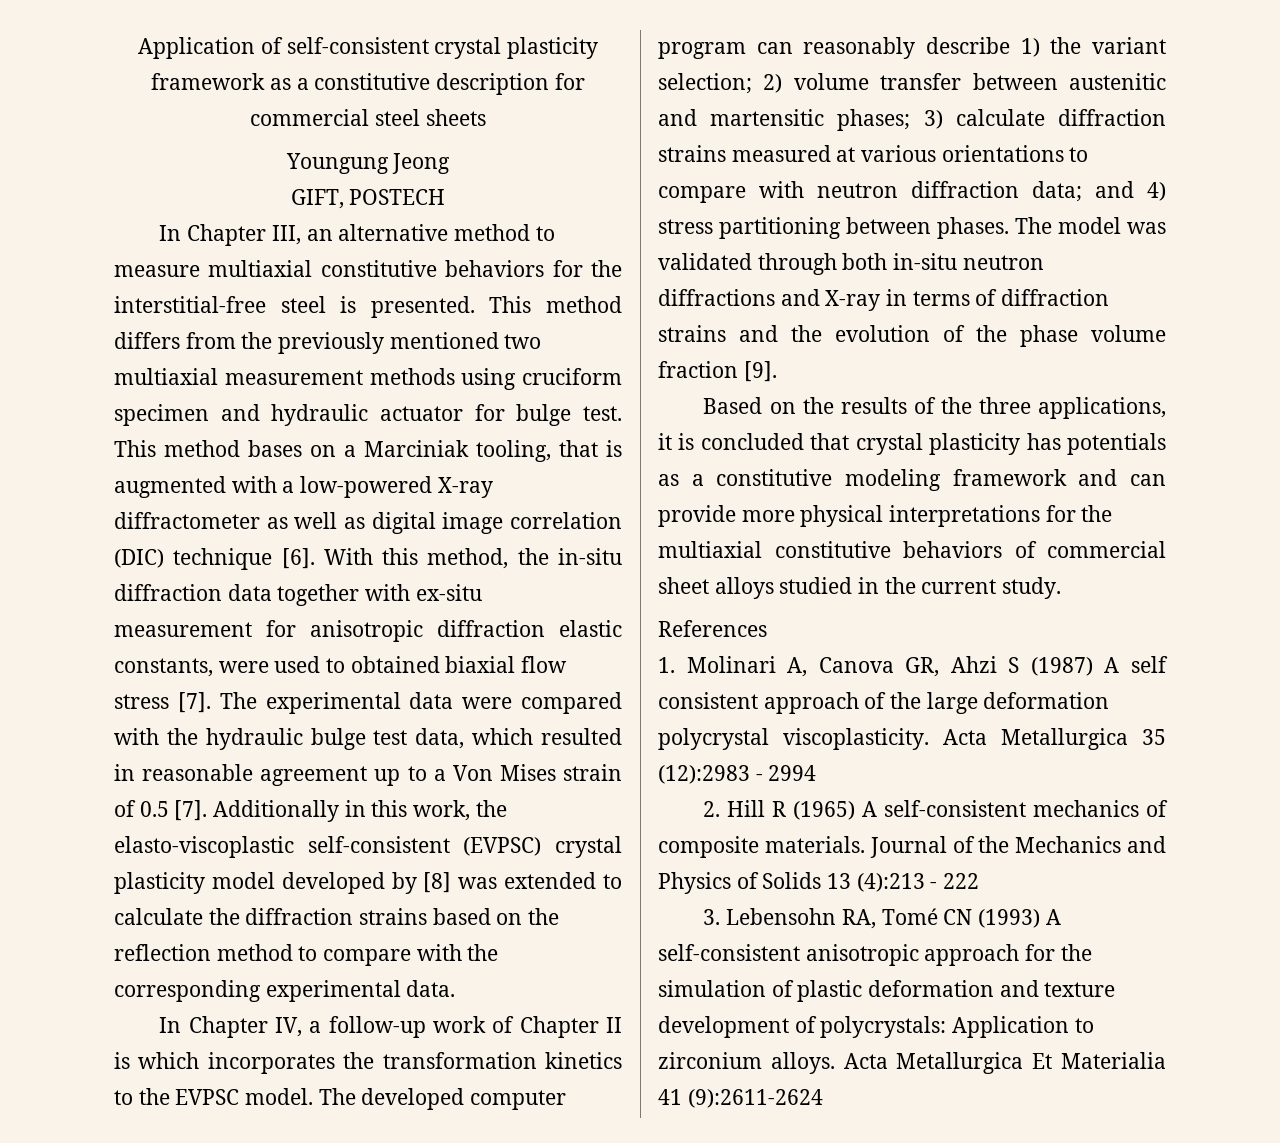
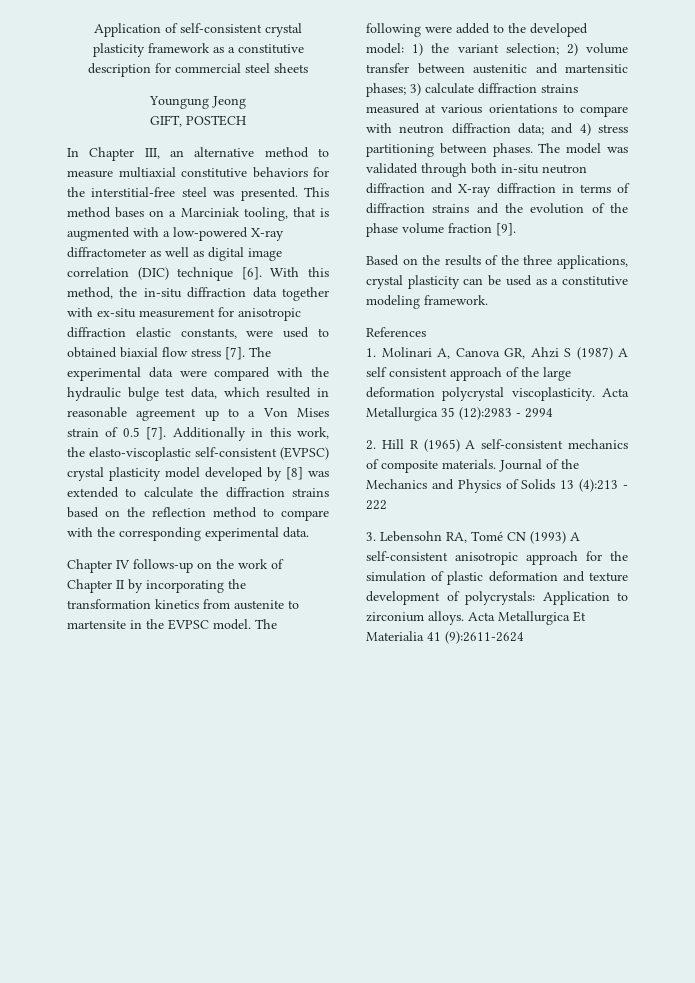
- In Chapter III, an alternative method to measure multiaxial constitutive behaviors for the interstitial-free steel is presented.
+ In Chapter III, an alternative method to measure multiaxial constitutive behaviors for the interstitial-free steel was presented.
- This method differs from the previously mentioned two multiaxial measurement methods using cruciform specimen and hydraulic actuator for bulge test. This method bases on a Marciniak tooling, that is augmented with a low-powered X-ray diffractometer as well as digital image correlation (DIC) technique [6].
+ This method bases on a Marciniak tooling, that is augmented with a low-powered X-ray diffractometer as well as digital image correlation (DIC) technique [6].
- In Chapter IV, a follow-up work of Chapter II is which incorporates the transformation kinetics to the EVPSC model. The developed computer program can reasonably describe 1) the variant selection; 2) volume transfer between austenitic and martensitic phases; 3) calculate diffraction strains measured at various orientations to compare with neutron diffraction data; and 4) stress partitioning between phases.
+ Chapter IV follows-up on the work of Chapter II by incorporating the transformation kinetics from austenite to martensite in the EVPSC model. The following were added to the developed model: 1) the variant selection; 2) volume transfer between austenitic and martensitic phases; 3) calculate diffraction strains measured at various orientations to compare with neutron diffraction data; and 4) stress partitioning between phases.
- The model was validated through both in-situ neutron diffractions and X-ray in terms of diffraction strains and the evolution of the phase volume fraction [9].
+ The model was validated through both in-situ neutron diffraction and X-ray diffraction in terms of diffraction strains and the evolution of the phase volume fraction [9].
- Based on the results of the three applications, it is concluded that crystal plasticity has potentials as a constitutive modeling framework and can provide more physical interpretations for the multiaxial constitutive behaviors of commercial sheet alloys studied in the current study.
+ Based on the results of the three applications, crystal plasticity can be used as a constitutive modeling framework.

